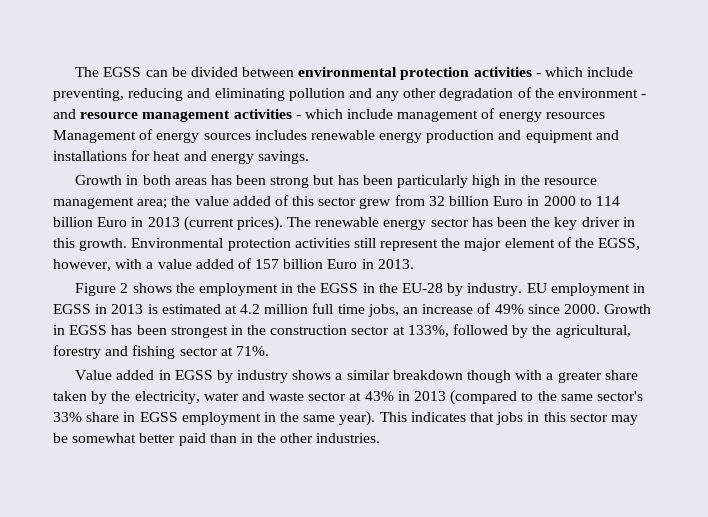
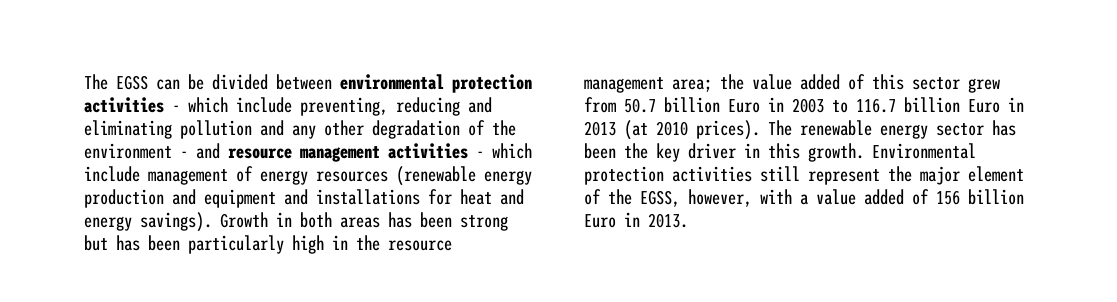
- The EGSS can be divided between environmental protection activities - which include preventing, reducing and eliminating pollution and any other degradation of the environment - and resource management activities - which include management of energy resources Management of energy sources includes renewable energy production and equipment and installations for heat and energy savings.
- Growth in both areas has been strong but has been particularly high in the resource management area;
+ The EGSS can be divided between environmental protection activities - which include preventing, reducing and eliminating pollution and any other degradation of the environment - and resource management activities - which include management of energy resources (renewable energy production and equipment and installations for heat and energy savings). Growth in both areas has been strong but has been particularly high in the resource management area;
- the value added of this sector grew from 32 billion Euro in 2000 to 114 billion Euro in 2013 (current prices).
+ the value added of this sector grew from 50.7 billion Euro in 2003 to 116.7 billion Euro in 2013 (at 2010 prices).
- Environmental protection activities still represent the major element of the EGSS, however, with a value added of 157 billion Euro in 2013.
+ Environmental protection activities still represent the major element of the EGSS, however, with a value added of 156 billion Euro in 2013.
- Figure 2 shows the employment in the EGSS in the EU-28 by industry. EU employment in EGSS in 2013 is estimated at 4.2 million full time jobs, an increase of 49% since 2000. Growth in EGSS has been strongest in the construction sector at 133%, followed by the agricultural, forestry and fishing sector at 71%.
- Value added in EGSS by industry shows a similar breakdown though with a greater share taken by the electricity, water and waste sector at 43% in 2013 (compared to the same sector's 33% share in EGSS employment in the same year). This indicates that jobs in this sector may be somewhat better paid than in the other industries.

